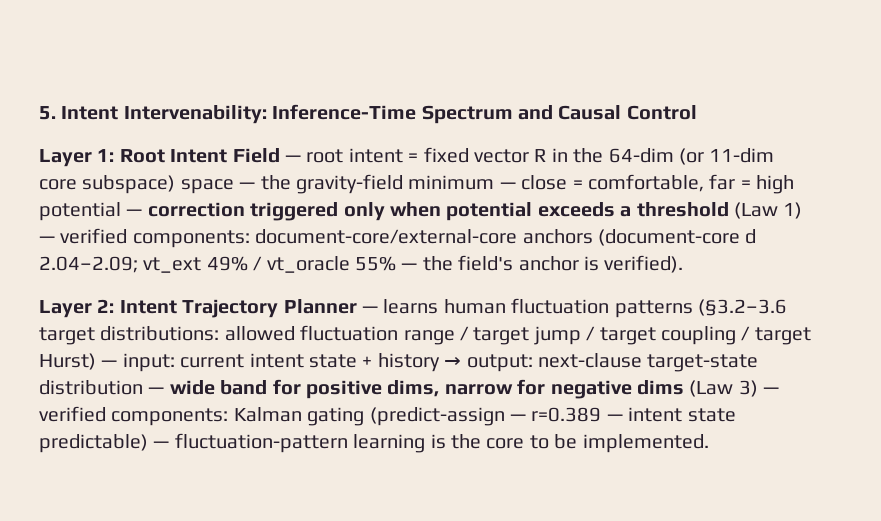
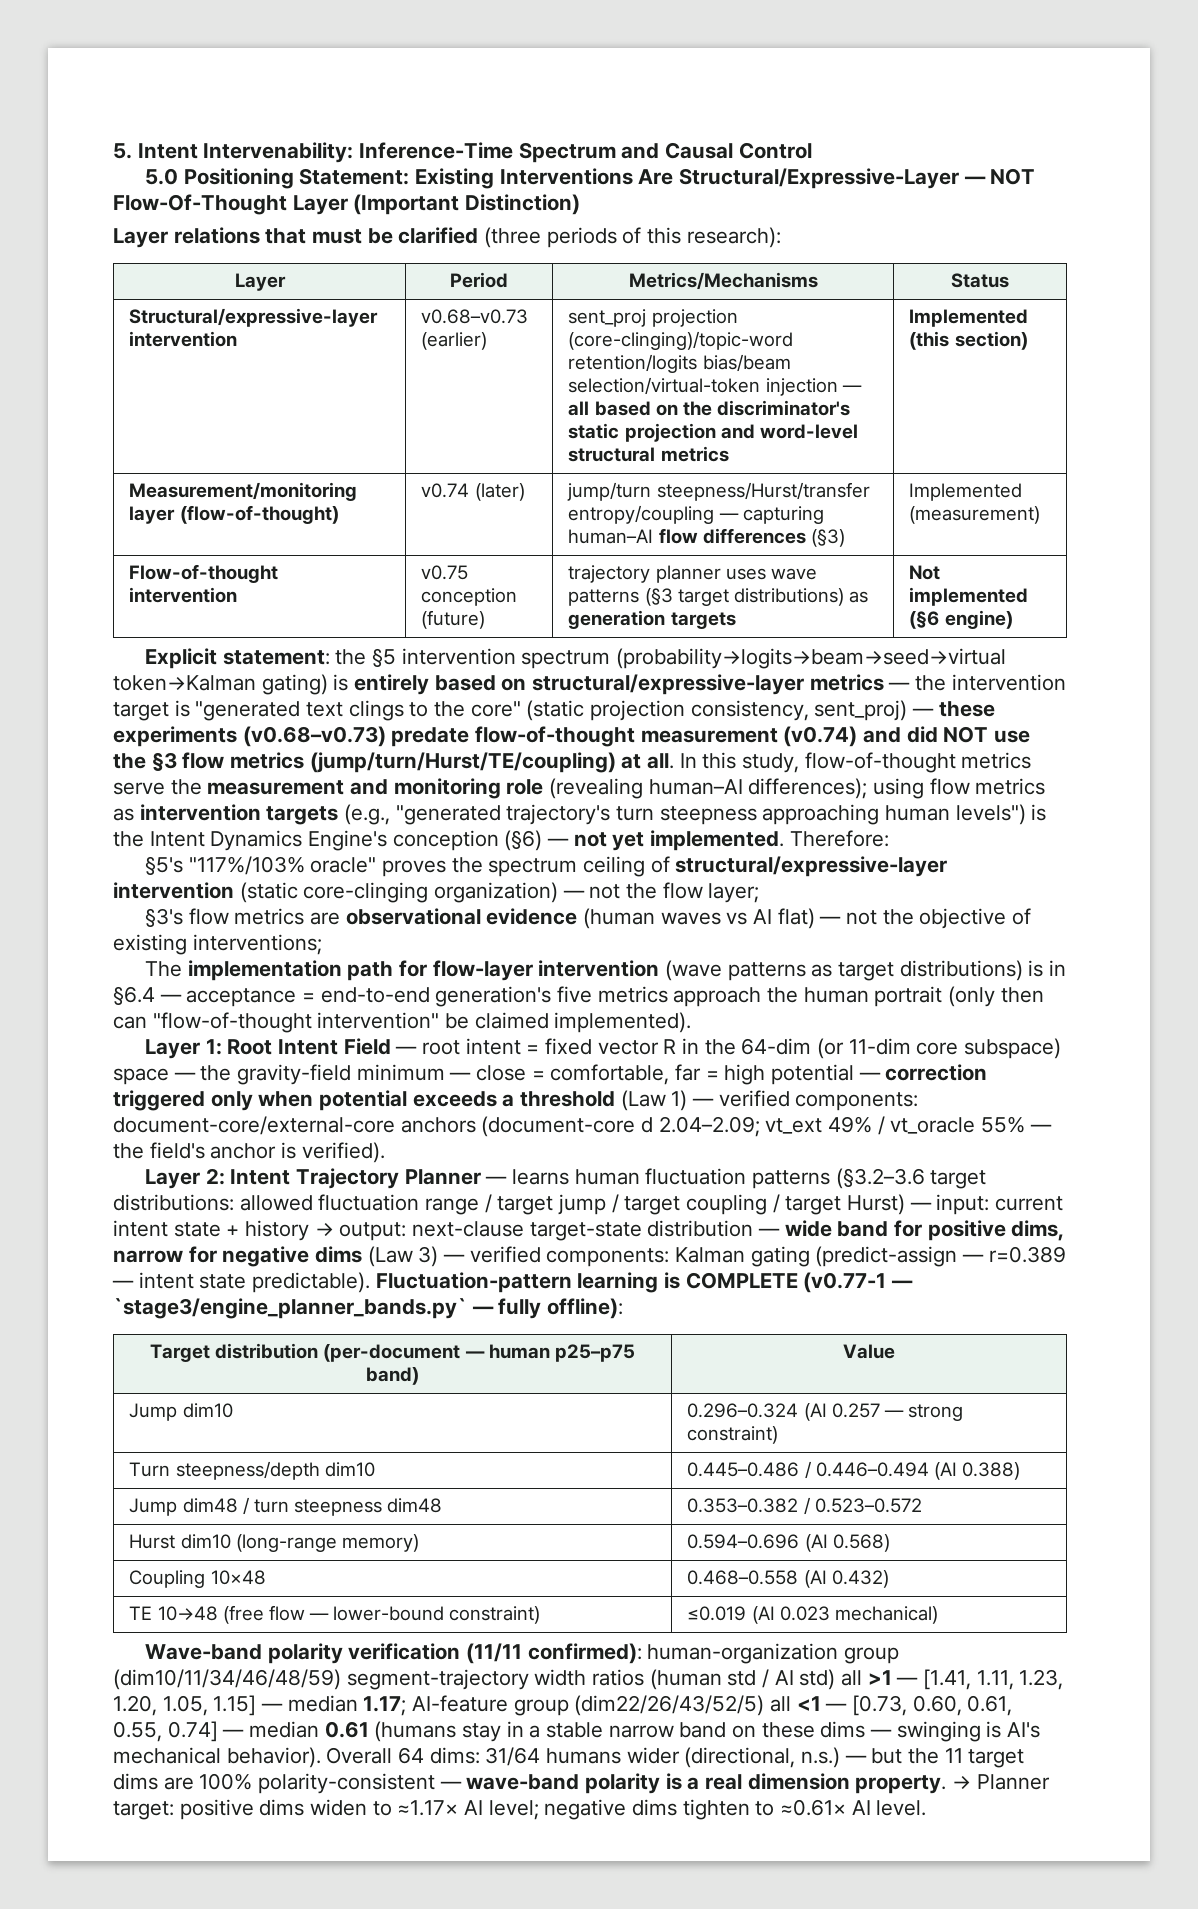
+ 5.0 Positioning Statement: Existing Interventions Are Structural/Expressive-Layer — NOT Flow-Of-Thought Layer (Important Distinction)
+ Layer relations that must be clarified (three periods of this research):
+ Layer | Period | Metrics/Mechanisms | Status
+ Structural/expressive-layer intervention | v0.68–v0.73 (earlier) | sent_proj projection (core-clinging)/topic-word retention/logits bias/beam selection/virtual-token injection — all based on the discriminator's static projection and word-level structural metrics | Implemented (this section)
+ Measurement/monitoring layer (flow-of-thought) | v0.74 (later) | jump/turn steepness/Hurst/transfer entropy/coupling — capturing human–AI flow differences (§3) | Implemented (measurement)
+ Flow-of-thought intervention | v0.75 conception (future) | trajectory planner uses wave patterns (§3 target distributions) as generation targets | Not implemented (§6 engine)
+ Explicit statement: the §5 intervention spectrum (probability→logits→beam→seed→virtual token→Kalman gating) is entirely based on structural/expressive-layer metrics — the intervention target is "generated text clings to the core" (static projection consistency, sent_proj) — these experiments (v0.68–v0.73) predate flow-of-thought measurement (v0.74) and did NOT use the §3 flow metrics (jump/turn/Hurst/TE/coupling) at all. In this study, flow-of-thought metrics serve the measurement and monitoring role (revealing human–AI differences); using flow metrics as intervention targets (e.g., "generated trajectory's turn steepness approaching human levels") is the Intent Dynamics Engine's conception (§6) — not yet implemented. Therefore:
+ §5's "117%/103% oracle" proves the spectrum ceiling of structural/expressive-layer intervention (static core-clinging organization) — not the flow layer;
+ §3's flow metrics are observational evidence (human waves vs AI flat) — not the objective of existing interventions;
+ The implementation path for flow-layer intervention (wave patterns as target distributions) is in §6.4 — acceptance = end-to-end generation's five metrics approach the human portrait (only then can "flow-of-thought intervention" be claimed implemented).
- Layer 2: Intent Trajectory Planner — learns human fluctuation patterns (§3.2–3.6 target distributions: allowed fluctuation range / target jump / target coupling / target Hurst) — input: current intent state + history → output: next-clause target-state distribution — wide band for positive dims, narrow for negative dims (Law 3) — verified components: Kalman gating (predict-assign — r=0.389 — intent state predictable) — fluctuation-pattern learning is the core to be implemented.
+ Layer 2: Intent Trajectory Planner — learns human fluctuation patterns (§3.2–3.6 target distributions: allowed fluctuation range / target jump / target coupling / target Hurst) — input: current intent state + history → output: next-clause target-state distribution — wide band for positive dims, narrow for negative dims (Law 3) — verified components: Kalman gating (predict-assign — r=0.389 — intent state predictable). Fluctuation-pattern learning is COMPLETE (v0.77-1 — `stage3/engine_planner_bands.py` — fully offline):
+ Target distribution (per-document — human p25–p75 band) | Value
+ Jump dim10 | 0.296–0.324 (AI 0.257 — strong constraint)
+ Turn steepness/depth dim10 | 0.445–0.486 / 0.446–0.494 (AI 0.388)
+ Jump dim48 / turn steepness dim48 | 0.353–0.382 / 0.523–0.572
+ Hurst dim10 (long-range memory) | 0.594–0.696 (AI 0.568)
+ Coupling 10×48 | 0.468–0.558 (AI 0.432)
+ TE 10→48 (free flow — lower-bound constraint) | ≤0.019 (AI 0.023 mechanical)
+ Wave-band polarity verification (11/11 confirmed): human-organization group (dim10/11/34/46/48/59) segment-trajectory width ratios (human std / AI std) all >1 — [1.41, 1.11, 1.23, 1.20, 1.05, 1.15] — median 1.17; AI-feature group (dim22/26/43/52/5) all <1 — [0.73, 0.60, 0.61, 0.55, 0.74] — median 0.61 (humans stay in a stable narrow band on these dims — swinging is AI's mechanical behavior). Overall 64 dims: 31/64 humans wider (directional, n.s.) — but the 11 target dims are 100% polarity-consistent — wave-band polarity is a real dimension property. → Planner target: positive dims widen to ≈1.17× AI level; negative dims tighten to ≈0.61× AI level.

